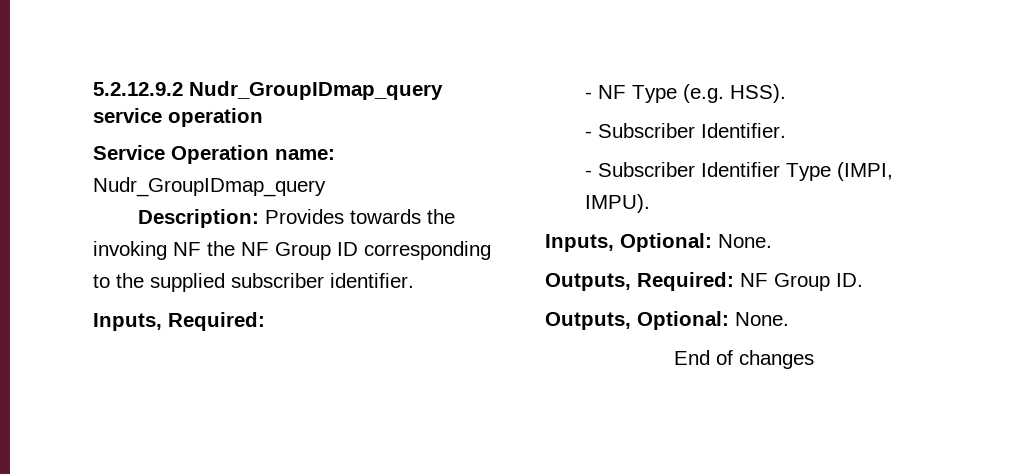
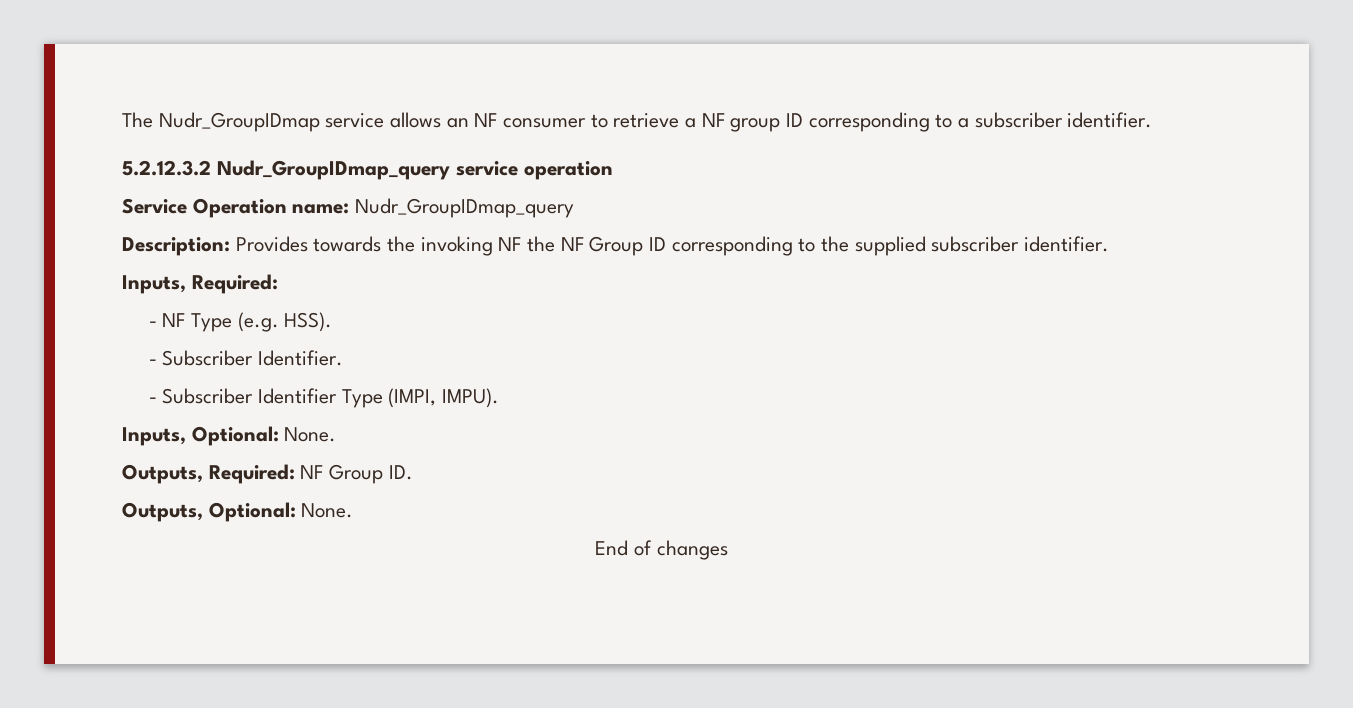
- 5.2.12.9.2 Nudr_GroupIDmap_query service operation
+ The Nudr_GroupIDmap service allows an NF consumer to retrieve a NF group ID corresponding to a subscriber identifier.
+ 5.2.12.3.2 Nudr_GroupIDmap_query service operation

